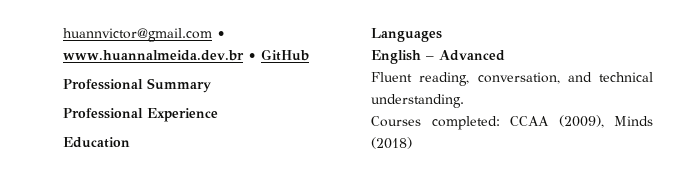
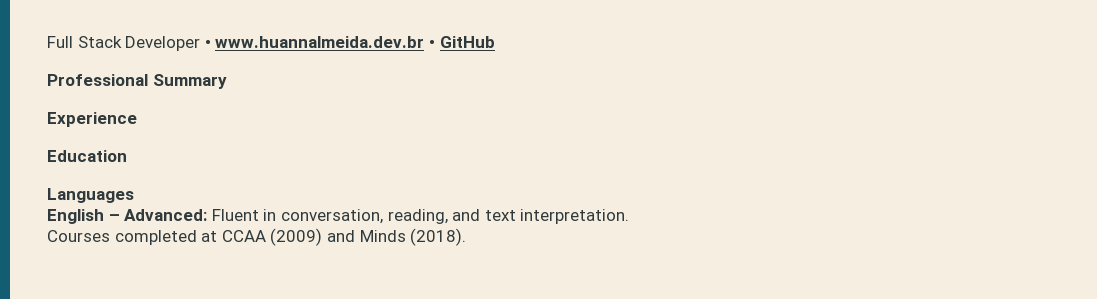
- huannvictor@gmail.com • www.huannalmeida.dev.br • GitHub
+ Full Stack Developer • www.huannalmeida.dev.br • GitHub
- Professional Experience
+ Experience
- English – Advanced
- Fluent reading, conversation, and technical understanding.
- Courses completed: CCAA (2009), Minds (2018)
+ English – Advanced: Fluent in conversation, reading, and text interpretation.
+ Courses completed at CCAA (2009) and Minds (2018).

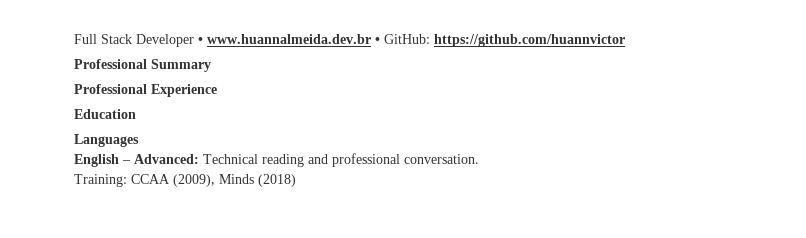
- Full Stack Developer • www.huannalmeida.dev.br • GitHub
+ Full Stack Developer • www.huannalmeida.dev.br • GitHub: https://github.com/huannvictor
- Experience
+ Professional Experience
- English – Advanced: Fluent in conversation, reading, and text interpretation.
- Courses completed at CCAA (2009) and Minds (2018).
+ English – Advanced: Technical reading and professional conversation.
+ Training: CCAA (2009), Minds (2018)

